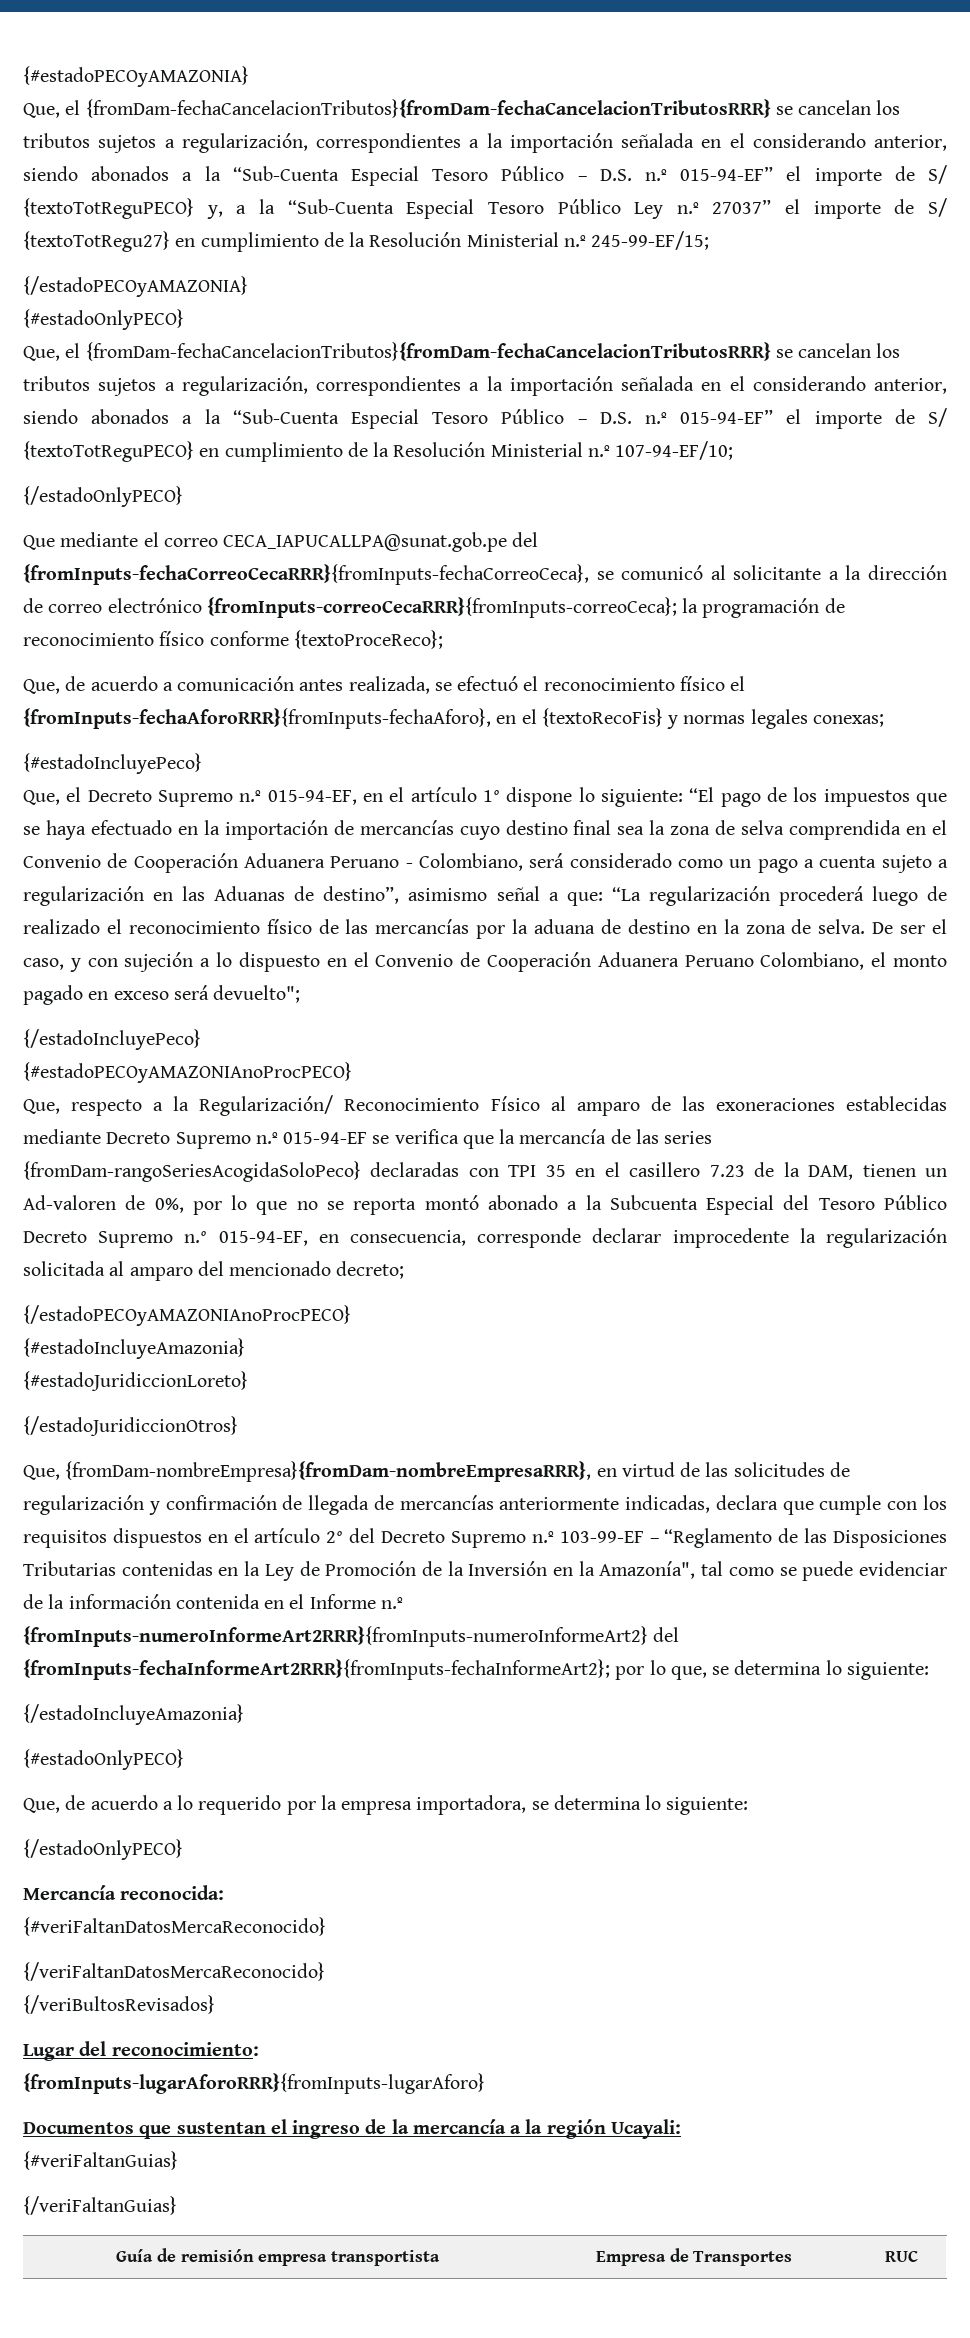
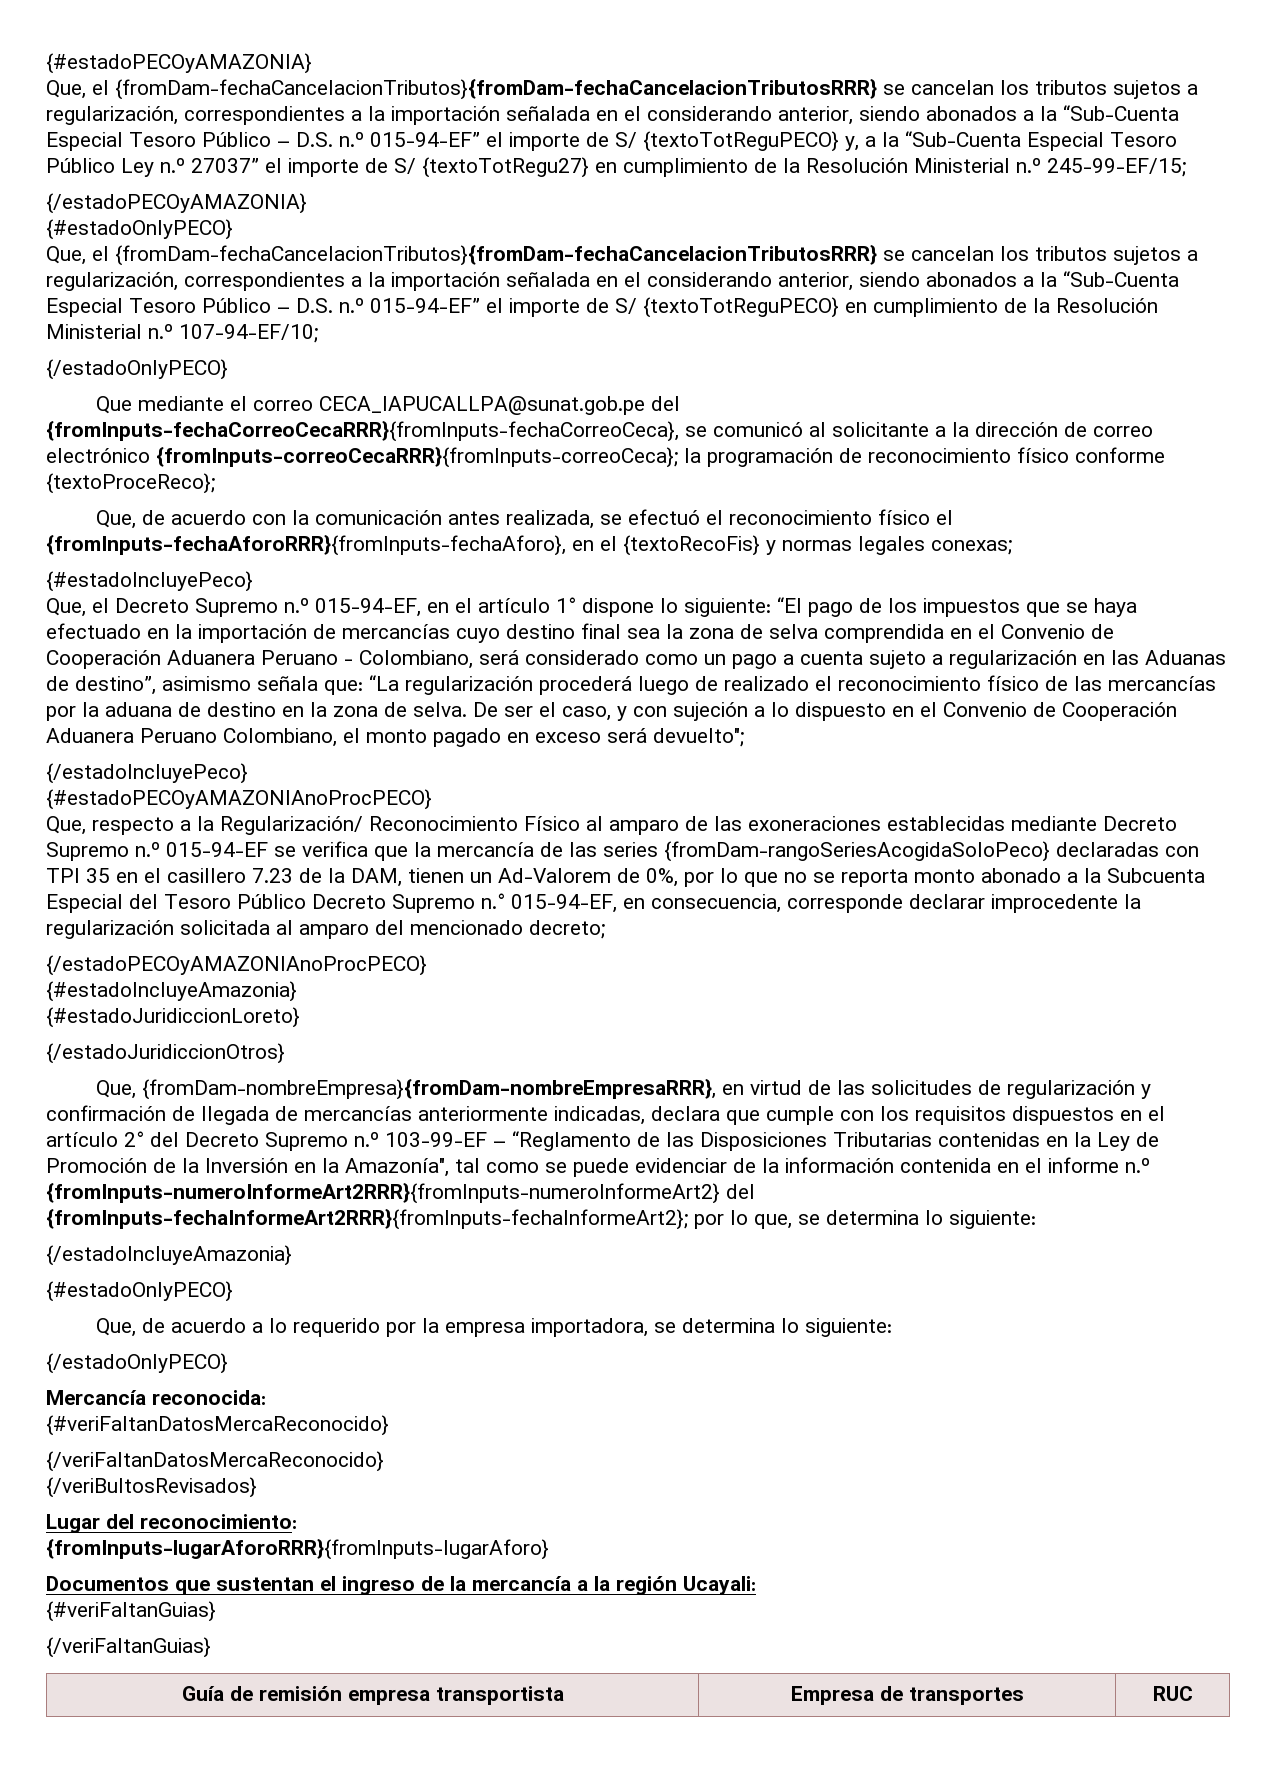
- Que, de acuerdo a comunicación antes realizada, se efectuó el reconocimiento físico el {fromInputs-fechaAforoRRR}{fromInputs-fechaAforo}, en el {textoRecoFis} y normas legales conexas;
+ Que, de acuerdo con la comunicación antes realizada, se efectuó el reconocimiento físico el {fromInputs-fechaAforoRRR}{fromInputs-fechaAforo}, en el {textoRecoFis} y normas legales conexas;
- “El pago de los impuestos que se haya efectuado en la importación de mercancías cuyo destino final sea la zona de selva comprendida en el Convenio de Cooperación Aduanera Peruano - Colombiano, será considerado como un pago a cuenta sujeto a regularización en las Aduanas de destino”, asimismo señal a que:
+ “El pago de los impuestos que se haya efectuado en la importación de mercancías cuyo destino final sea la zona de selva comprendida en el Convenio de Cooperación Aduanera Peruano - Colombiano, será considerado como un pago a cuenta sujeto a regularización en las Aduanas de destino”, asimismo señala que:
- Que, respecto a la Regularización/ Reconocimiento Físico al amparo de las exoneraciones establecidas mediante Decreto Supremo n.º 015-94-EF se verifica que la mercancía de las series {fromDam-rangoSeriesAcogidaSoloPeco} declaradas con TPI 35 en el casillero 7.23 de la DAM, tienen un Ad-valoren de 0%, por lo que no se reporta montó abonado a la Subcuenta Especial del Tesoro Público Decreto Supremo n.° 015-94-EF, en consecuencia, corresponde declarar improcedente la regularización solicitada al amparo del mencionado decreto;
+ Que, respecto a la Regularización/ Reconocimiento Físico al amparo de las exoneraciones establecidas mediante Decreto Supremo n.º 015-94-EF se verifica que la mercancía de las series {fromDam-rangoSeriesAcogidaSoloPeco} declaradas con TPI 35 en el casillero 7.23 de la DAM, tienen un Ad-Valorem de 0%, por lo que no se reporta monto abonado a la Subcuenta Especial del Tesoro Público Decreto Supremo n.° 015-94-EF, en consecuencia, corresponde declarar improcedente la regularización solicitada al amparo del mencionado decreto;
- Que, {fromDam-nombreEmpresa}{fromDam-nombreEmpresaRRR}, en virtud de las solicitudes de regularización y confirmación de llegada de mercancías anteriormente indicadas, declara que cumple con los requisitos dispuestos en el artículo 2° del Decreto Supremo n.º 103-99-EF – “Reglamento de las Disposiciones Tributarias contenidas en la Ley de Promoción de la Inversión en la Amazonía", tal como se puede evidenciar de la información contenida en el Informe n.º {fromInputs-numeroInformeArt2RRR}{fromInputs-numeroInformeArt2} del {fromInputs-fechaInformeArt2RRR}{fromInputs-fechaInformeArt2};
+ Que, {fromDam-nombreEmpresa}{fromDam-nombreEmpresaRRR}, en virtud de las solicitudes de regularización y confirmación de llegada de mercancías anteriormente indicadas, declara que cumple con los requisitos dispuestos en el artículo 2° del Decreto Supremo n.º 103-99-EF – “Reglamento de las Disposiciones Tributarias contenidas en la Ley de Promoción de la Inversión en la Amazonía", tal como se puede evidenciar de la información contenida en el informe n.º {fromInputs-numeroInformeArt2RRR}{fromInputs-numeroInformeArt2} del {fromInputs-fechaInformeArt2RRR}{fromInputs-fechaInformeArt2};
- Guía de remisión empresa transportista | Empresa de Transportes | RUC
+ Guía de remisión empresa transportista | Empresa de transportes | RUC

